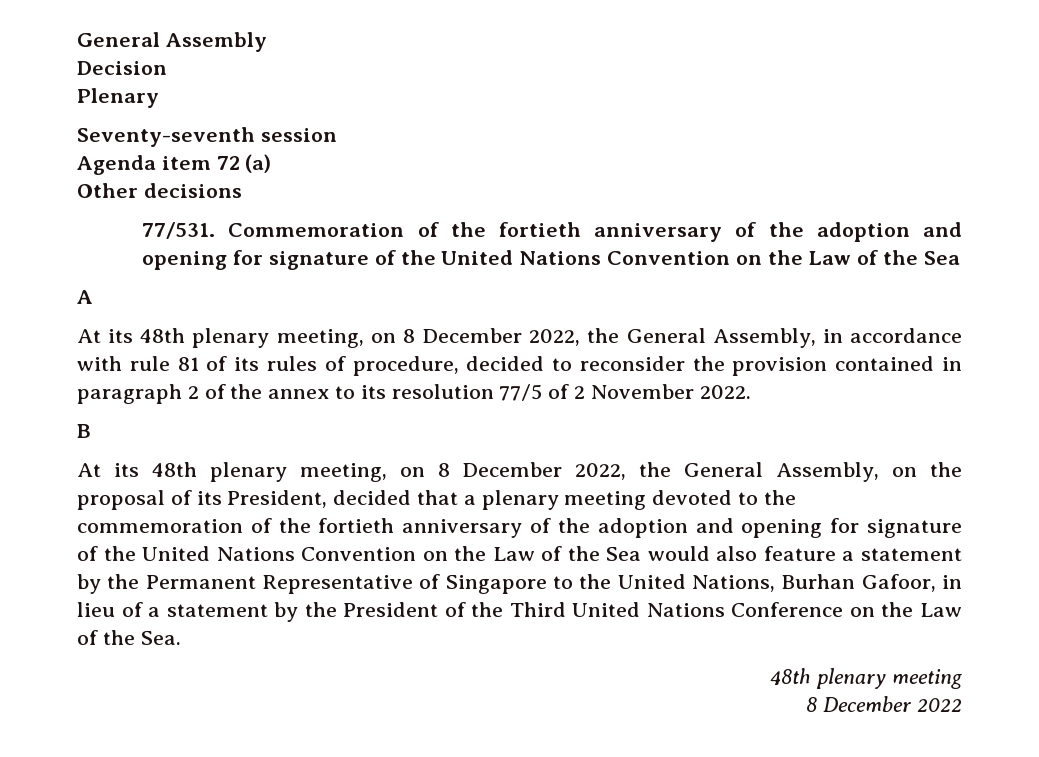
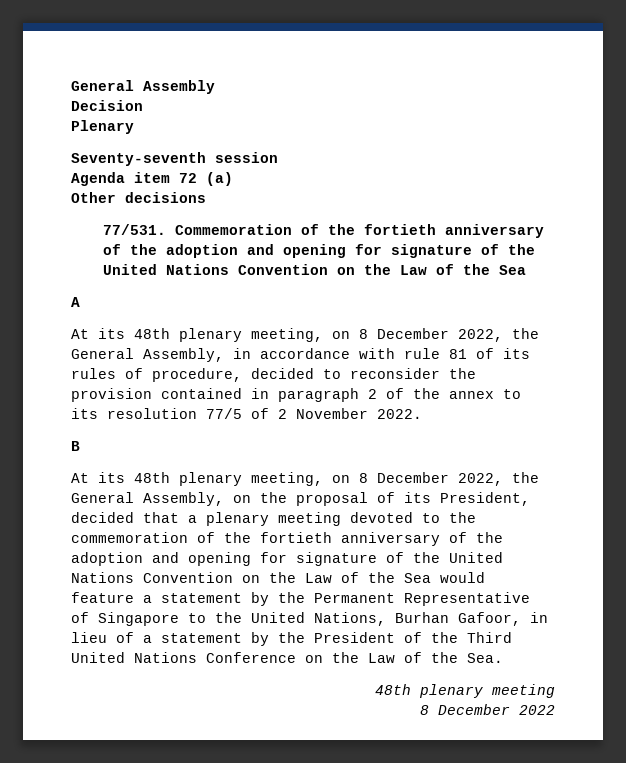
- At its 48th plenary meeting, on 8 December 2022, the General Assembly, on the proposal of its President, decided that a plenary meeting devoted to the commemoration of the fortieth anniversary of the adoption and opening for signature of the United Nations Convention on the Law of the Sea would also feature a statement by the Permanent Representative of Singapore to the United Nations, Burhan Gafoor, in lieu of a statement by the President of the Third United Nations Conference on the Law of the Sea.
+ At its 48th plenary meeting, on 8 December 2022, the General Assembly, on the proposal of its President, decided that a plenary meeting devoted to the commemoration of the fortieth anniversary of the adoption and opening for signature of the United Nations Convention on the Law of the Sea would feature a statement by the Permanent Representative of Singapore to the United Nations, Burhan Gafoor, in lieu of a statement by the President of the Third United Nations Conference on the Law of the Sea.

